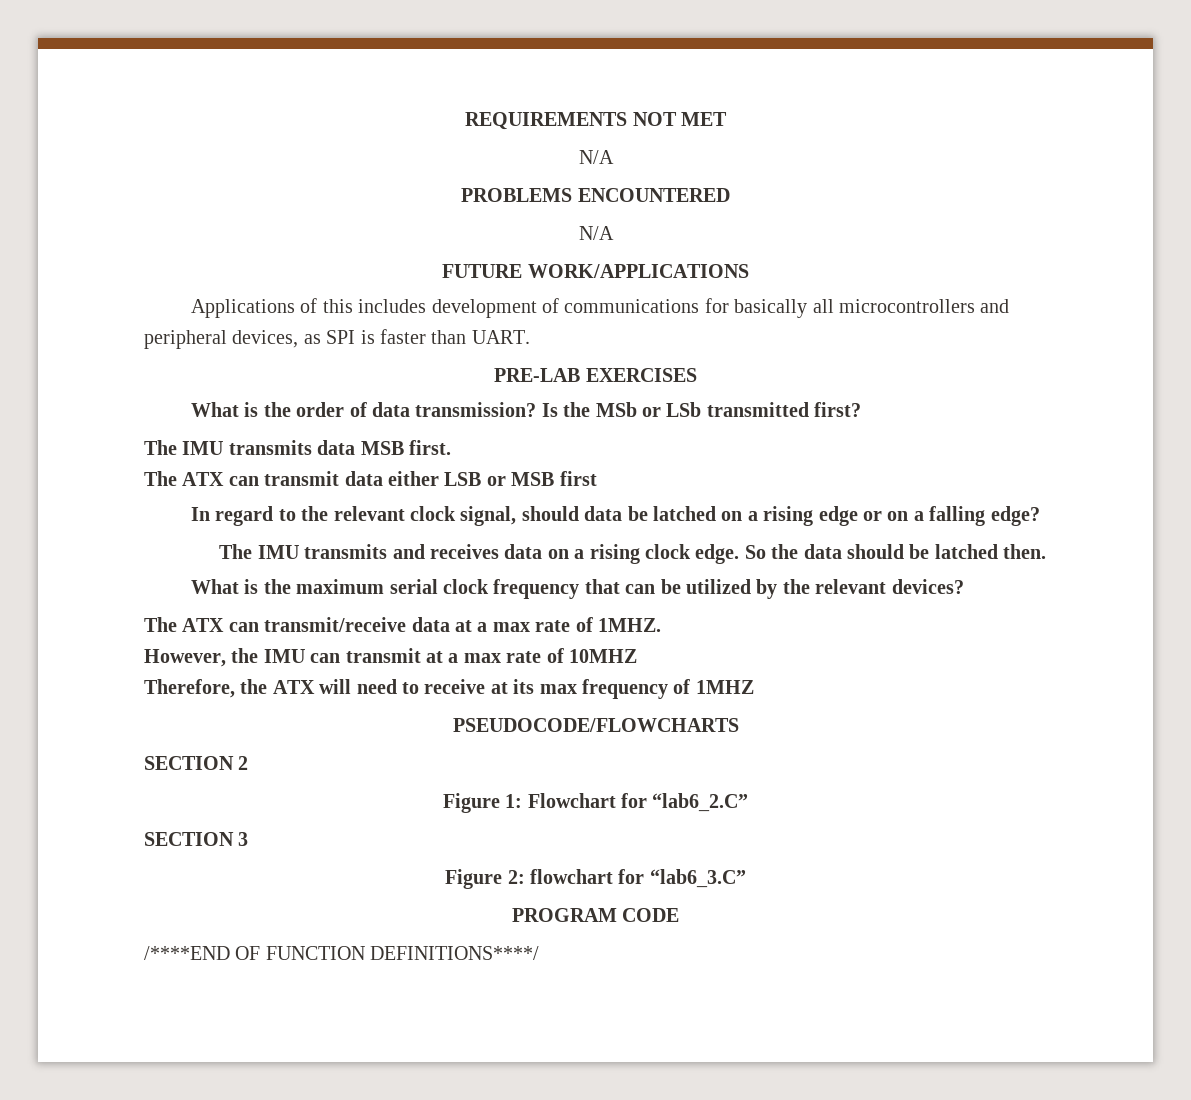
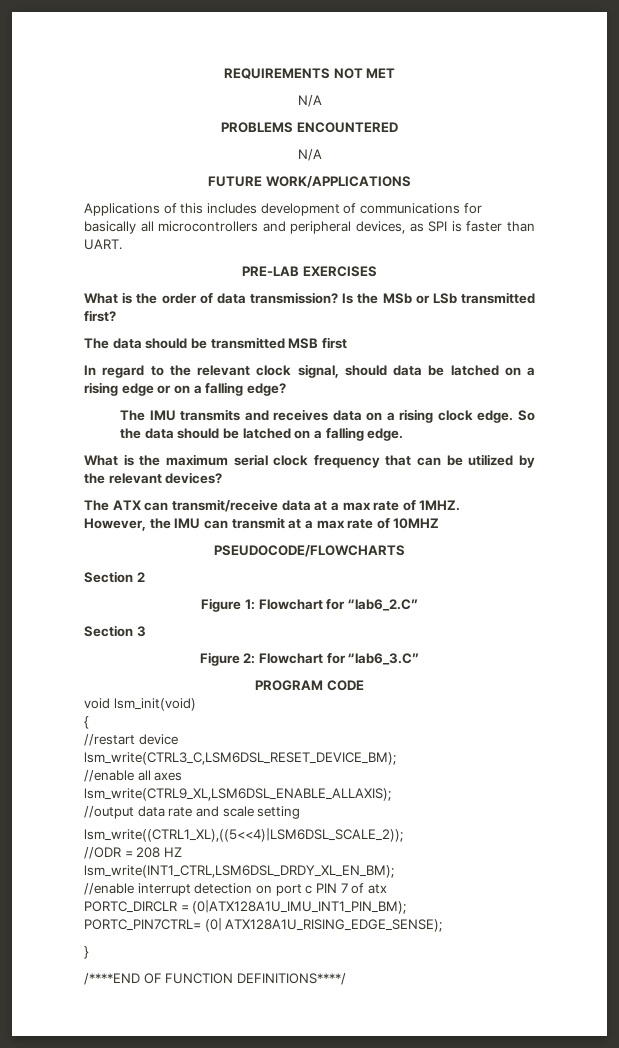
- The IMU transmits data MSB first.
- The ATX can transmit data either LSB or MSB first
+ The data should be transmitted MSB first
- So the data should be latched then.
+ So the data should be latched on a falling edge.
- Therefore, the ATX will need to receive at its max frequency of 1MHZ
- SECTION 2
+ Section 2
- SECTION 3
+ Section 3
- Figure 2: flowchart for “lab6_3.C”
+ Figure 2: Flowchart for “lab6_3.C”
+ void lsm_init(void)
+ {
+ //restart device
+ lsm_write(CTRL3_C,LSM6DSL_RESET_DEVICE_BM);
+ //enable all axes
+ lsm_write(CTRL9_XL,LSM6DSL_ENABLE_ALLAXIS);
+ //output data rate and scale setting
+ lsm_write((CTRL1_XL),((5<<4)|LSM6DSL_SCALE_2));
+ //ODR = 208 HZ
+ lsm_write(INT1_CTRL,LSM6DSL_DRDY_XL_EN_BM);
+ //enable interrupt detection on port c PIN 7 of atx
+ PORTC_DIRCLR = (0|ATX128A1U_IMU_INT1_PIN_BM);
+ PORTC_PIN7CTRL= (0| ATX128A1U_RISING_EDGE_SENSE);
+ }

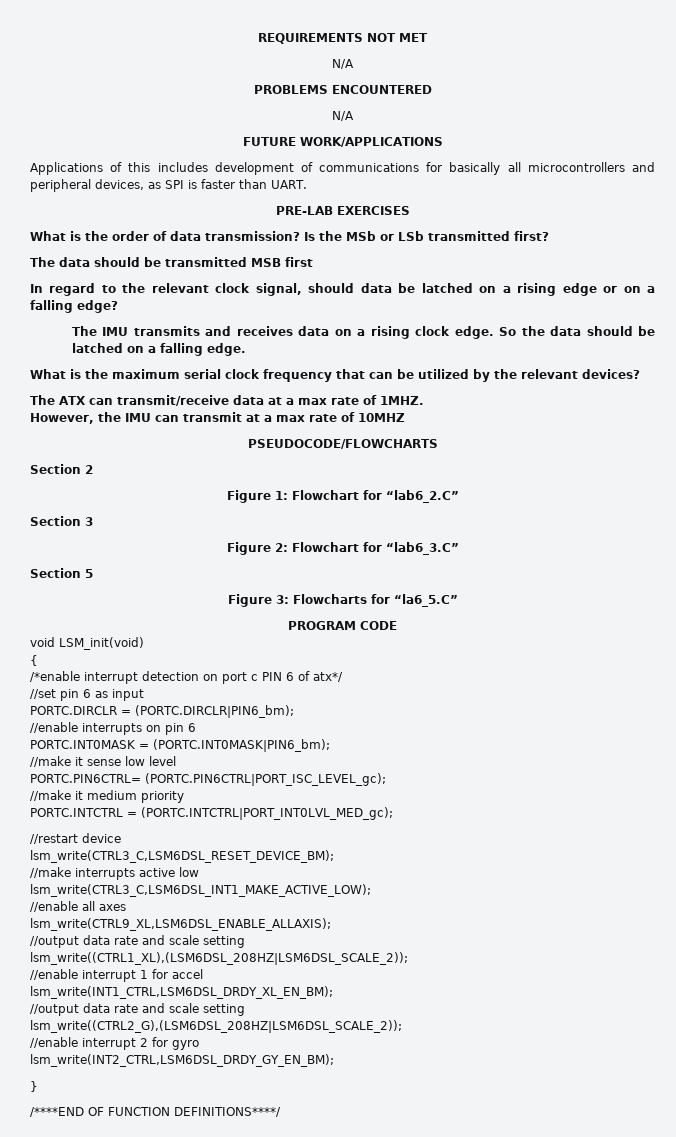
+ Section 5
+ Figure 3: Flowcharts for “la6_5.C”
- void lsm_init(void)
+ void LSM_init(void)
+ /*enable interrupt detection on port c PIN 6 of atx*/
+ //set pin 6 as input
+ PORTC.DIRCLR = (PORTC.DIRCLR|PIN6_bm);
+ //enable interrupts on pin 6
+ PORTC.INT0MASK = (PORTC.INT0MASK|PIN6_bm);
+ //make it sense low level
+ PORTC.PIN6CTRL= (PORTC.PIN6CTRL|PORT_ISC_LEVEL_gc);
+ //make it medium priority
+ PORTC.INTCTRL = (PORTC.INTCTRL|PORT_INT0LVL_MED_gc);
  //restart device
  lsm_write(CTRL3_C,LSM6DSL_RESET_DEVICE_BM);
+ //make interrupts active low
+ lsm_write(CTRL3_C,LSM6DSL_INT1_MAKE_ACTIVE_LOW);
- lsm_write((CTRL1_XL),((5<<4)|LSM6DSL_SCALE_2));
- //ODR = 208 HZ
+ lsm_write((CTRL1_XL),(LSM6DSL_208HZ|LSM6DSL_SCALE_2));
+ //enable interrupt 1 for accel
  lsm_write(INT1_CTRL,LSM6DSL_DRDY_XL_EN_BM);
- //enable interrupt detection on port c PIN 7 of atx
- PORTC_DIRCLR = (0|ATX128A1U_IMU_INT1_PIN_BM);
- PORTC_PIN7CTRL= (0| ATX128A1U_RISING_EDGE_SENSE);
+ //output data rate and scale setting
+ lsm_write((CTRL2_G),(LSM6DSL_208HZ|LSM6DSL_SCALE_2));
+ //enable interrupt 2 for gyro
+ lsm_write(INT2_CTRL,LSM6DSL_DRDY_GY_EN_BM);

